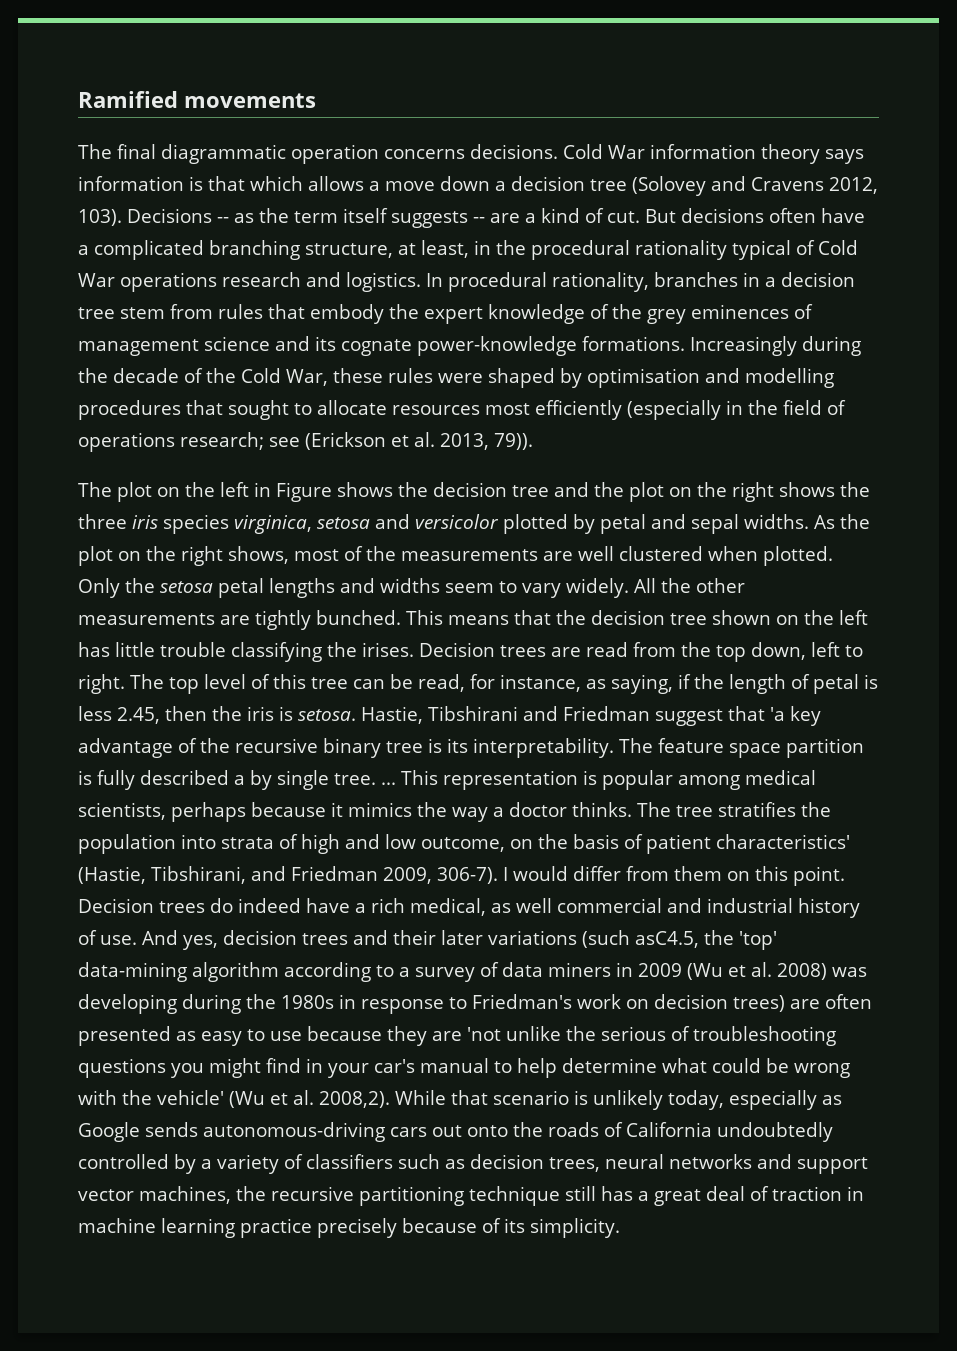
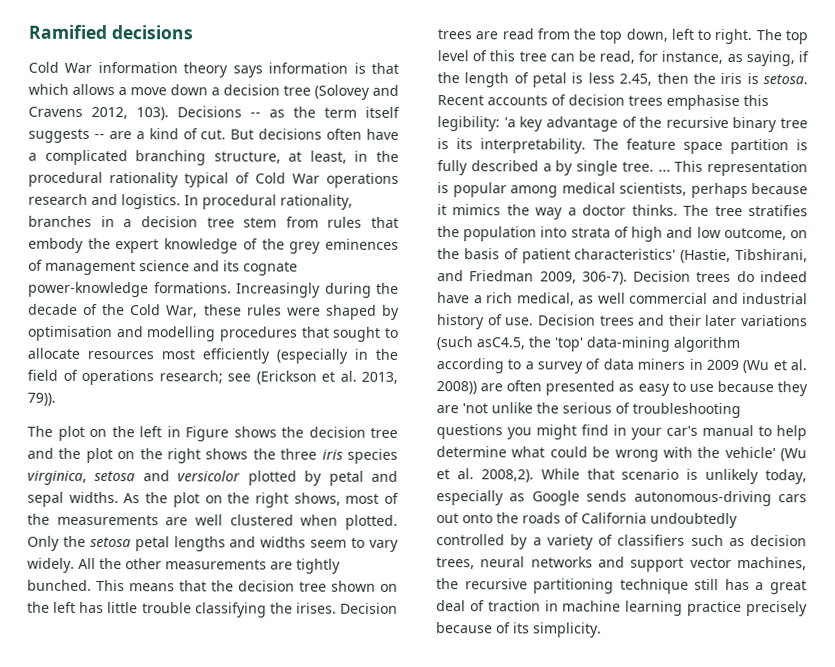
- Ramified movements
- The final diagrammatic operation concerns decisions. Cold War information theory says information is that which allows a move down a decision tree (Solovey and Cravens 2012, 103).
+ Ramified decisions
+ Cold War information theory says information is that which allows a move down a decision tree (Solovey and Cravens 2012, 103).
- Hastie, Tibshirani and Friedman suggest that 'a key advantage of the recursive binary tree is its interpretability.
+ Recent accounts of decision trees emphasise this legibility: 'a key advantage of the recursive binary tree is its interpretability.
- I would differ from them on this point.
- And yes, decision trees and their later variations (such asC4.5, the 'top' data-mining algorithm according to a survey of data miners in 2009 (Wu et al. 2008) was developing during the 1980s in response to Friedman's work on decision trees) are often presented as easy to use because they are 'not unlike the serious of troubleshooting questions you might find in your car's manual to help determine what could be wrong with the vehicle' (Wu et al. 2008,2).
+ Decision trees and their later variations (such asC4.5, the 'top' data-mining algorithm according to a survey of data miners in 2009 (Wu et al. 2008)) are often presented as easy to use because they are 'not unlike the serious of troubleshooting questions you might find in your car's manual to help determine what could be wrong with the vehicle' (Wu et al. 2008,2).

